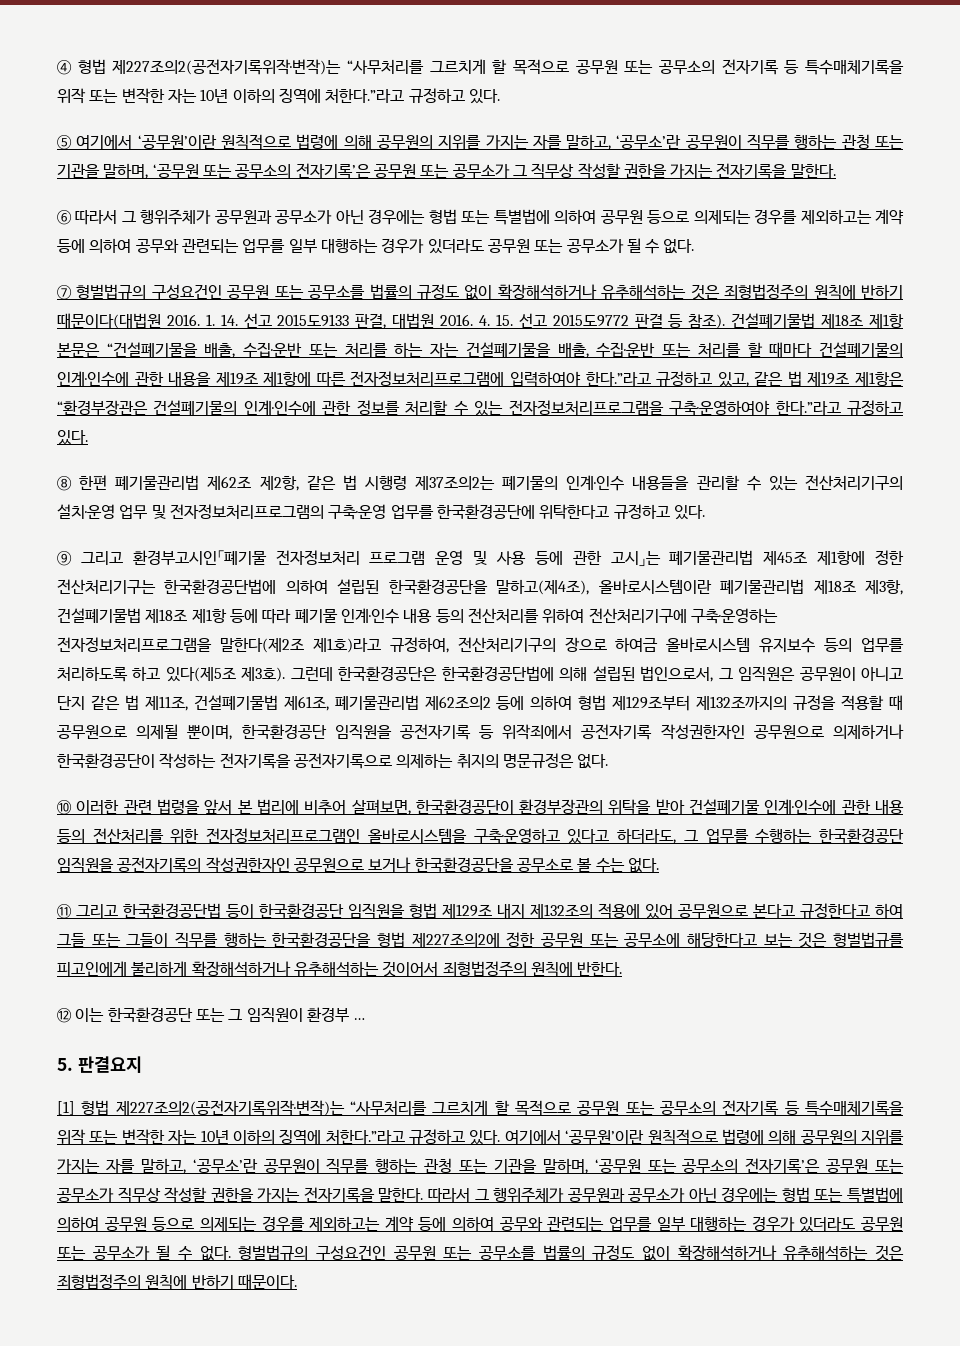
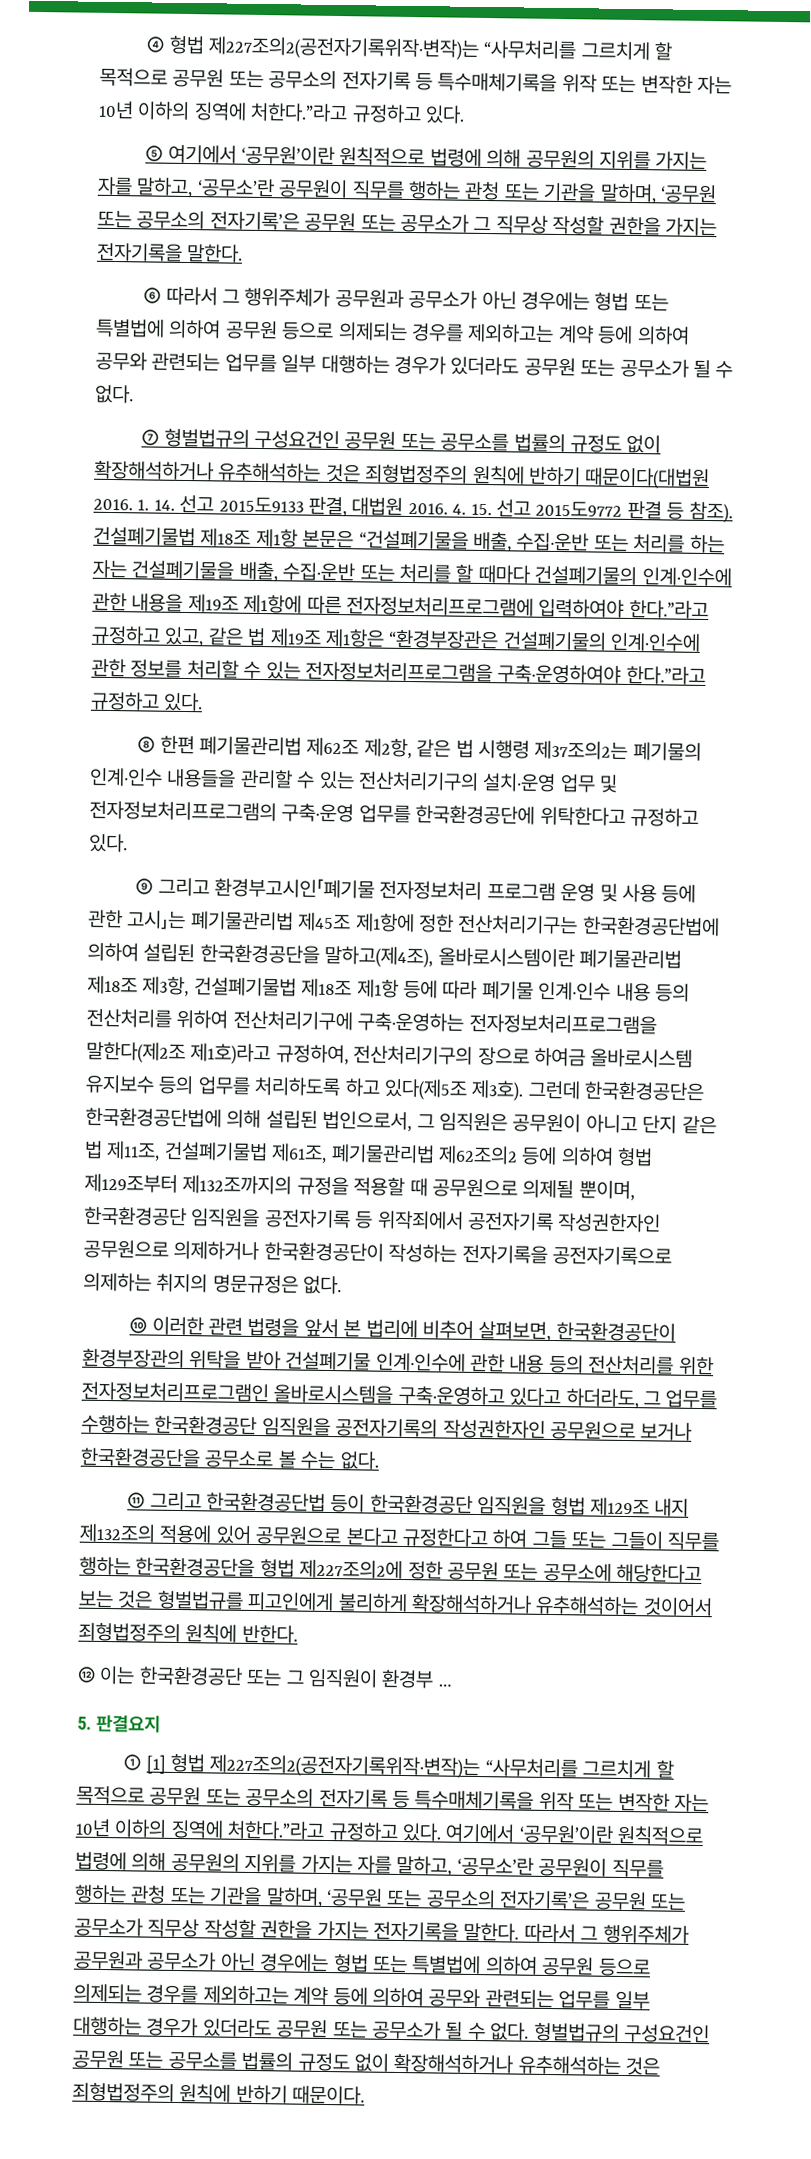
- [1] 형법 제227조의2(공전자기록위작·변작)는 “사무처리를 그르치게 할 목적으로 공무원 또는 공무소의 전자기록 등 특수매체기록을 위작 또는 변작한 자는 10년 이하의 징역에 처한다.”라고 규정하고 있다.
+ ① [1] 형법 제227조의2(공전자기록위작·변작)는 “사무처리를 그르치게 할 목적으로 공무원 또는 공무소의 전자기록 등 특수매체기록을 위작 또는 변작한 자는 10년 이하의 징역에 처한다.”라고 규정하고 있다.

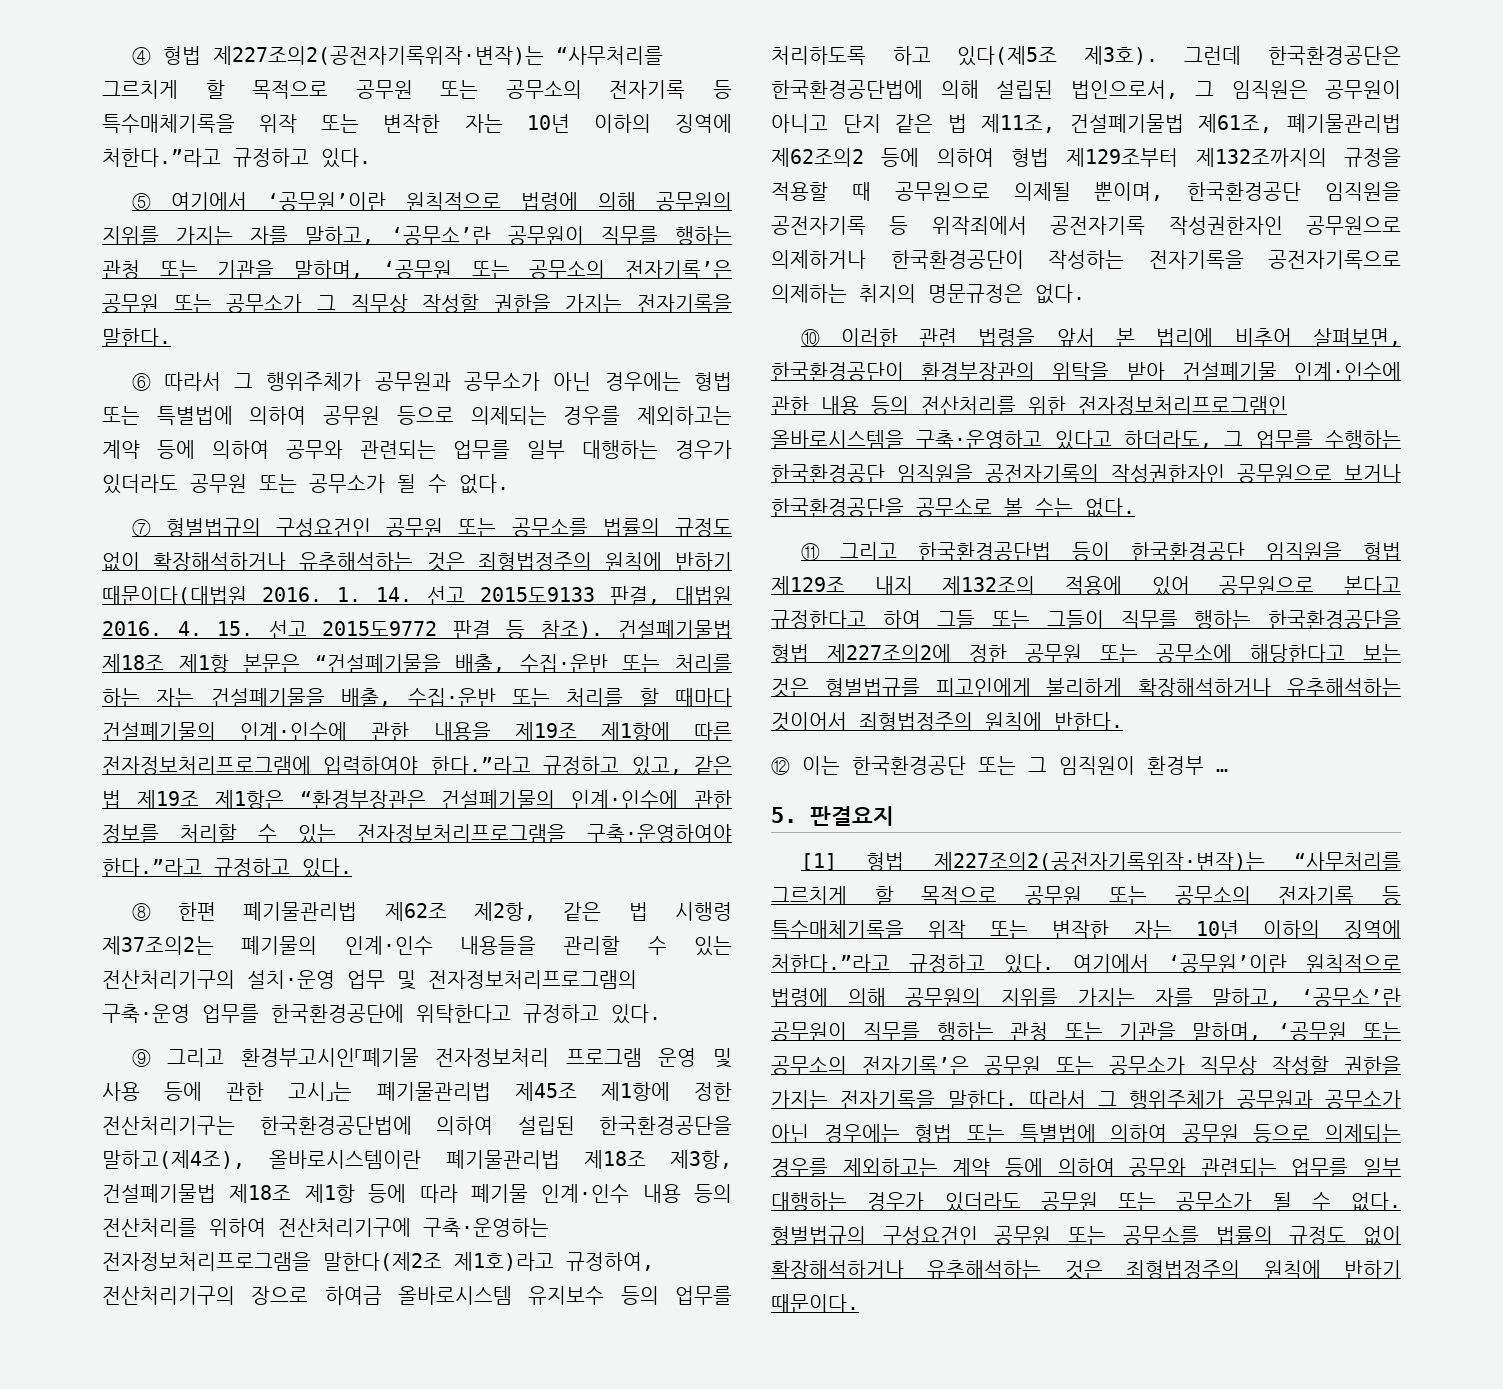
- ① [1] 형법 제227조의2(공전자기록위작·변작)는 “사무처리를 그르치게 할 목적으로 공무원 또는 공무소의 전자기록 등 특수매체기록을 위작 또는 변작한 자는 10년 이하의 징역에 처한다.”라고 규정하고 있다.
+ [1] 형법 제227조의2(공전자기록위작·변작)는 “사무처리를 그르치게 할 목적으로 공무원 또는 공무소의 전자기록 등 특수매체기록을 위작 또는 변작한 자는 10년 이하의 징역에 처한다.”라고 규정하고 있다.

